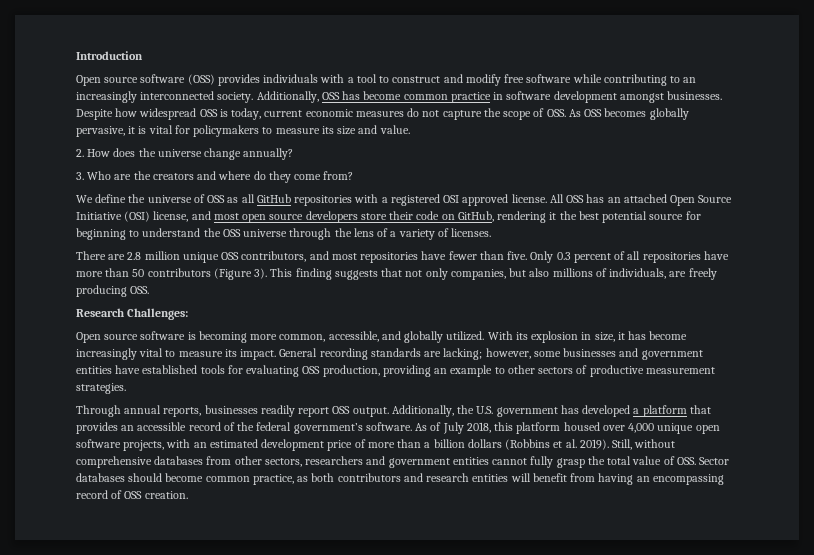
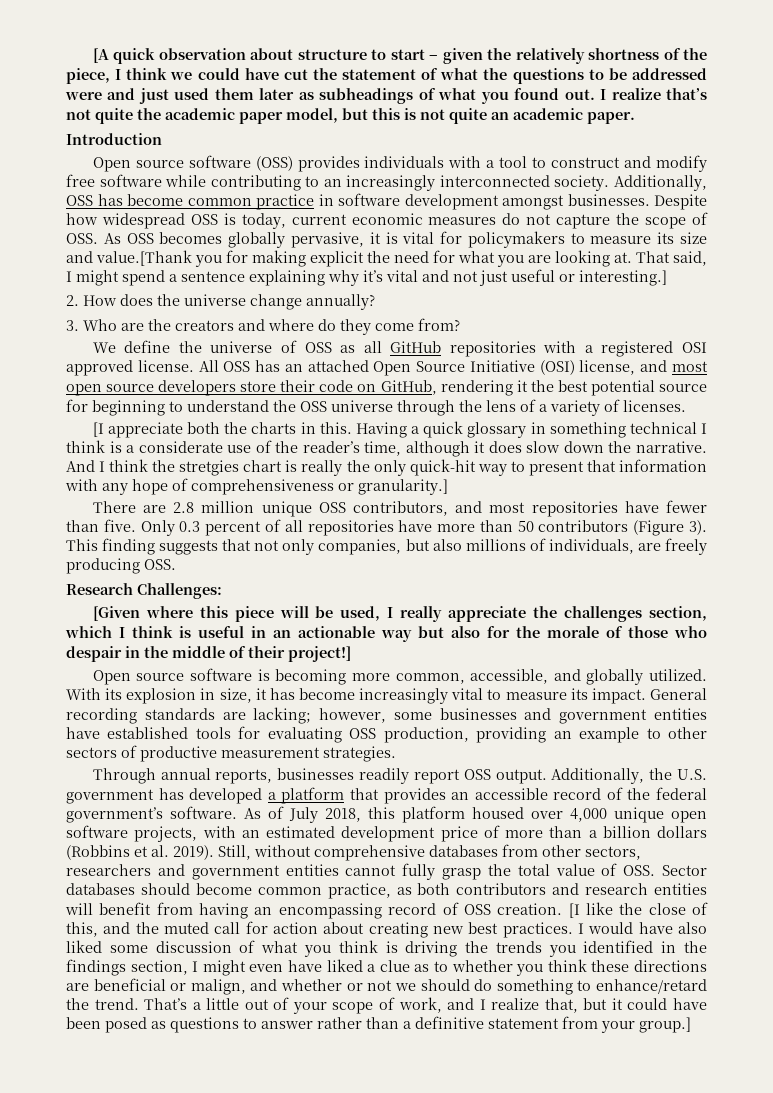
+ [A quick observation about structure to start – given the relatively shortness of the piece, I think we could have cut the statement of what the questions to be addressed were and just used them later as subheadings of what you found out. I realize that’s not quite the academic paper model, but this is not quite an academic paper.
- Despite how widespread OSS is today, current economic measures do not capture the scope of OSS. As OSS becomes globally pervasive, it is vital for policymakers to measure its size and value.
+ Despite how widespread OSS is today, current economic measures do not capture the scope of OSS. As OSS becomes globally pervasive, it is vital for policymakers to measure its size and value.[Thank you for making explicit the need for what you are looking at. That said, I might spend a sentence explaining why it’s vital and not just useful or interesting.]
+ [I appreciate both the charts in this. Having a quick glossary in something technical I think is a considerate use of the reader’s time, although it does slow down the narrative. And I think the stretgies chart is really the only quick-hit way to present that information with any hope of comprehensiveness or granularity.]
+ [Given where this piece will be used, I really appreciate the challenges section, which I think is useful in an actionable way but also for the morale of those who despair in the middle of their project!]
+ [I like the close of this, and the muted call for action about creating new best practices. I would have also liked some discussion of what you think is driving the trends you identified in the findings section, I might even have liked a clue as to whether you think these directions are beneficial or malign, and whether or not we should do something to enhance/retard the trend. That’s a little out of your scope of work, and I realize that, but it could have been posed as questions to answer rather than a definitive statement from your group.]

